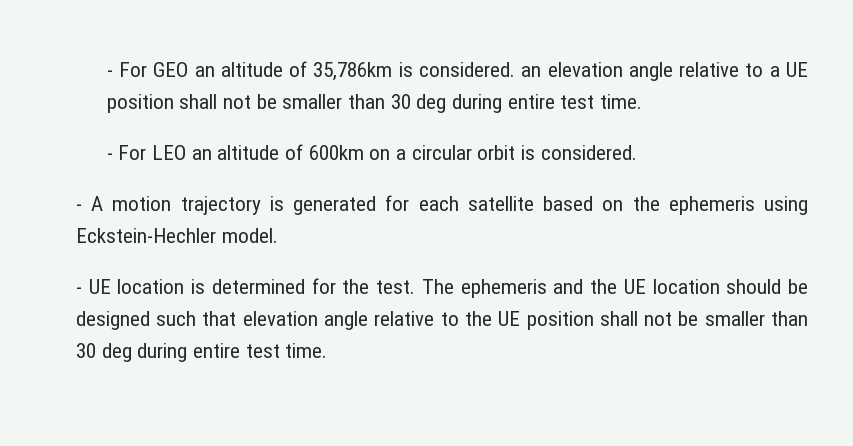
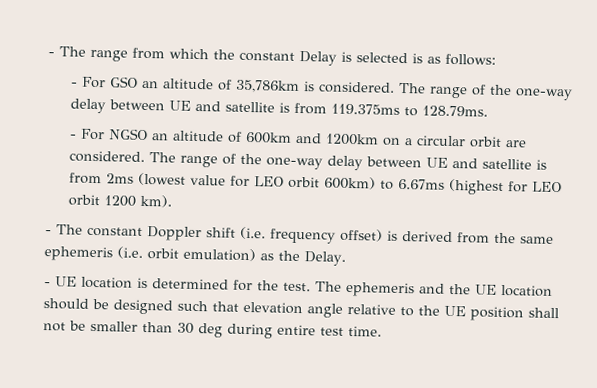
- - For GEO an altitude of 35,786km is considered. an elevation angle relative to a UE position shall not be smaller than 30 deg during entire test time.
- - For LEO an altitude of 600km on a circular orbit is considered.
- - A motion trajectory is generated for each satellite based on the ephemeris using Eckstein-Hechler model.
+ - The range from which the constant Delay is selected is as follows:
+ - For GSO an altitude of 35,786km is considered. The range of the one-way delay between UE and satellite is from 119.375ms to 128.79ms.
+ - For NGSO an altitude of 600km and 1200km on a circular orbit are considered. The range of the one-way delay between UE and satellite is from 2ms (lowest value for LEO orbit 600km) to 6.67ms (highest for LEO orbit 1200 km).
+ - The constant Doppler shift (i.e. frequency offset) is derived from the same ephemeris (i.e. orbit emulation) as the Delay.

